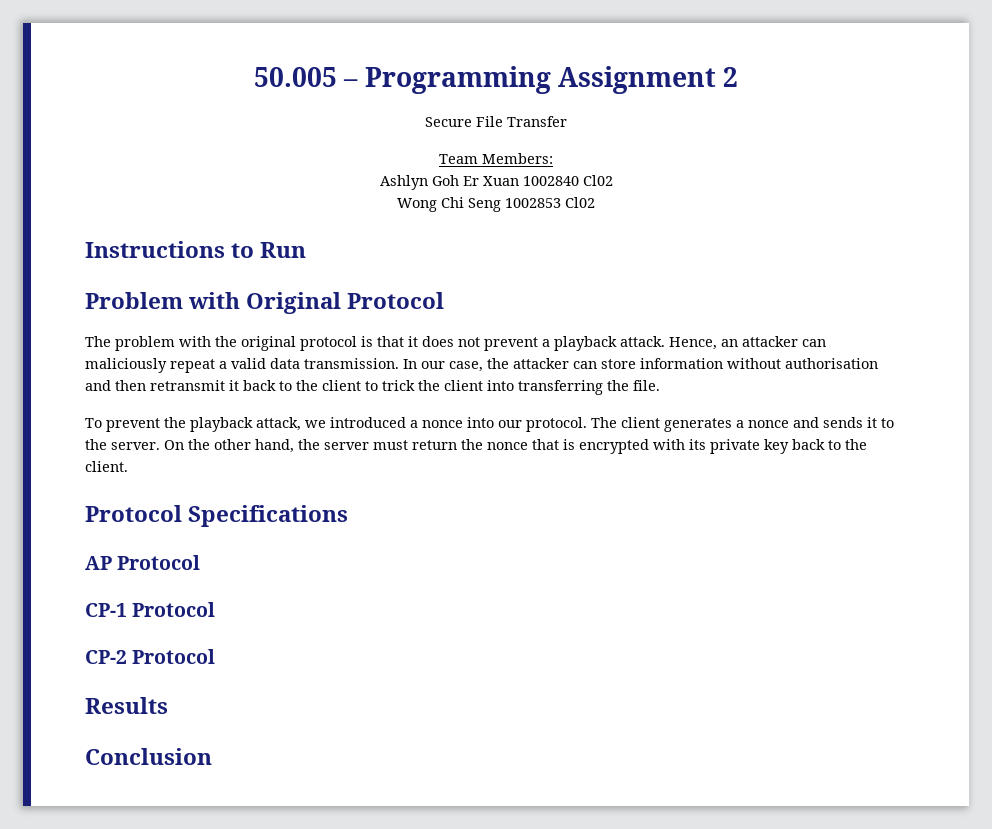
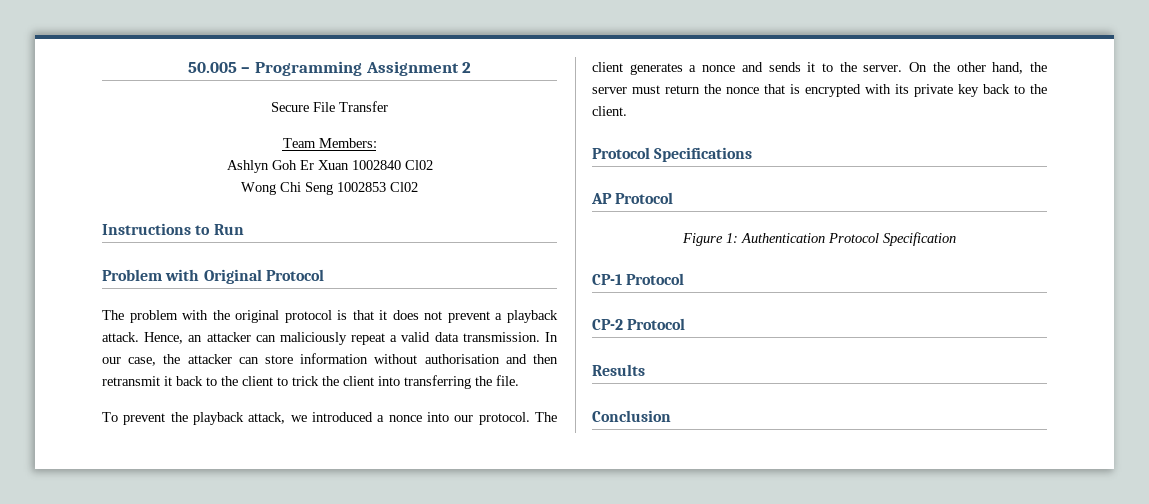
+ Figure 1: Authentication Protocol Specification

